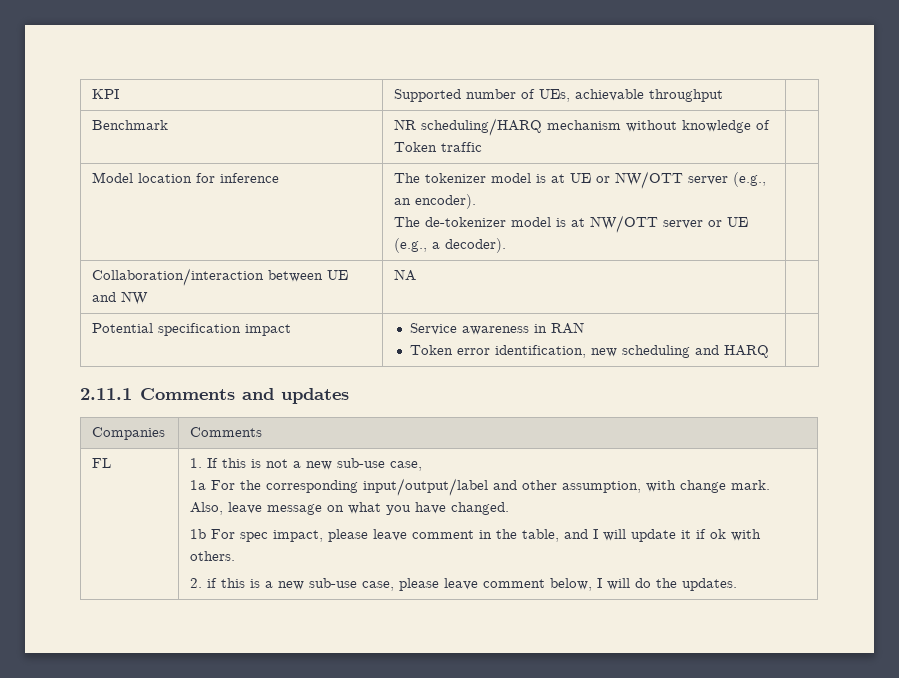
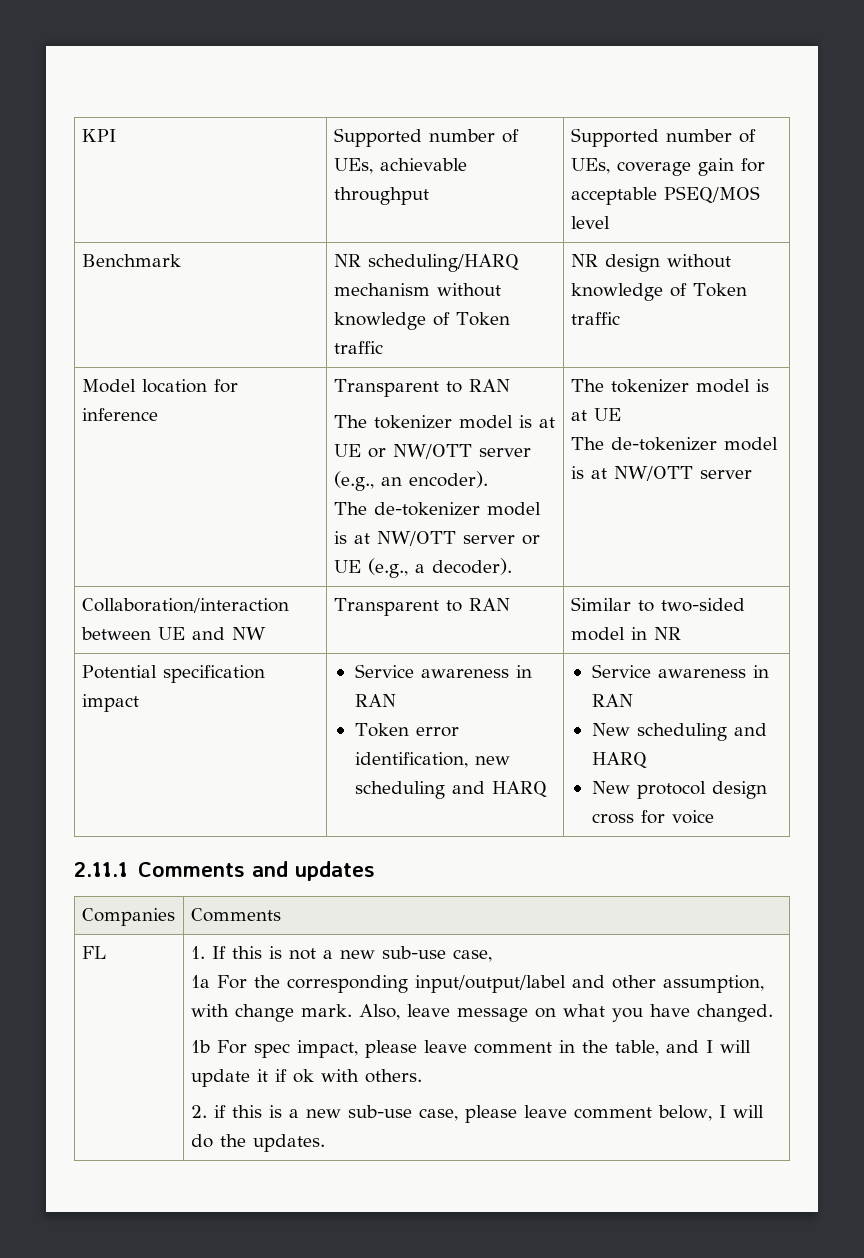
- KPI | Supported number of UEs, achievable throughput |
+ KPI | Supported number of UEs, achievable throughput | Supported number of UEs, coverage gain for acceptable PSEQ/MOS level
- Benchmark | NR scheduling/HARQ mechanism without knowledge of Token traffic |
+ Benchmark | NR scheduling/HARQ mechanism without knowledge of Token traffic | NR design without knowledge of Token traffic
- Model location for inference
+ Model location for inference | Transparent to RAN
- The de-tokenizer model is at NW/OTT server or UE (e.g., a decoder).
+ The de-tokenizer model is at NW/OTT server or UE (e.g., a decoder). | The tokenizer model is at UE
+ The de-tokenizer model is at NW/OTT server
- Collaboration/interaction between UE and NW | NA |
+ Collaboration/interaction between UE and NW | Transparent to RAN | Similar to two-sided model in NR
  Potential specification impact | Service awareness in RAN
- Token error identification, new scheduling and HARQ |
+ Token error identification, new scheduling and HARQ | Service awareness in RAN
+ New scheduling and HARQ
+ New protocol design cross for voice

